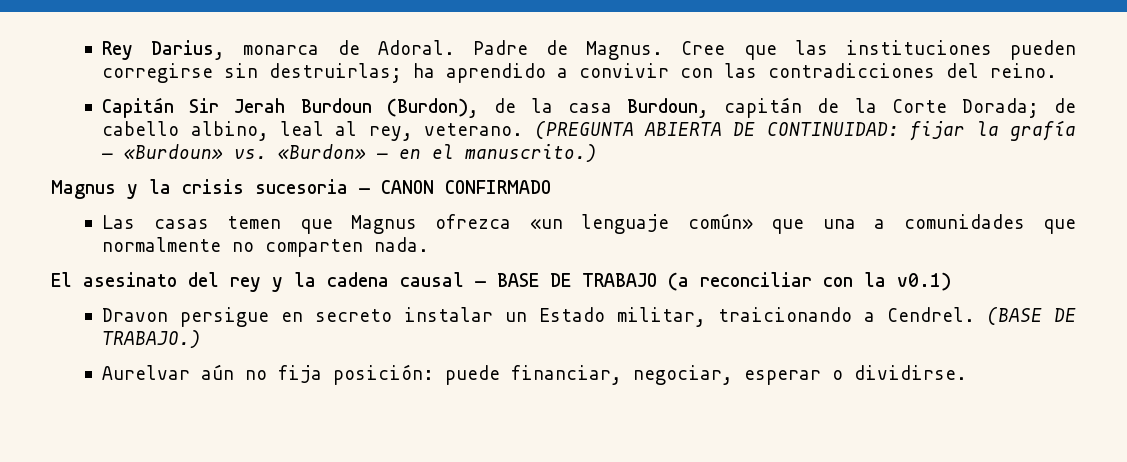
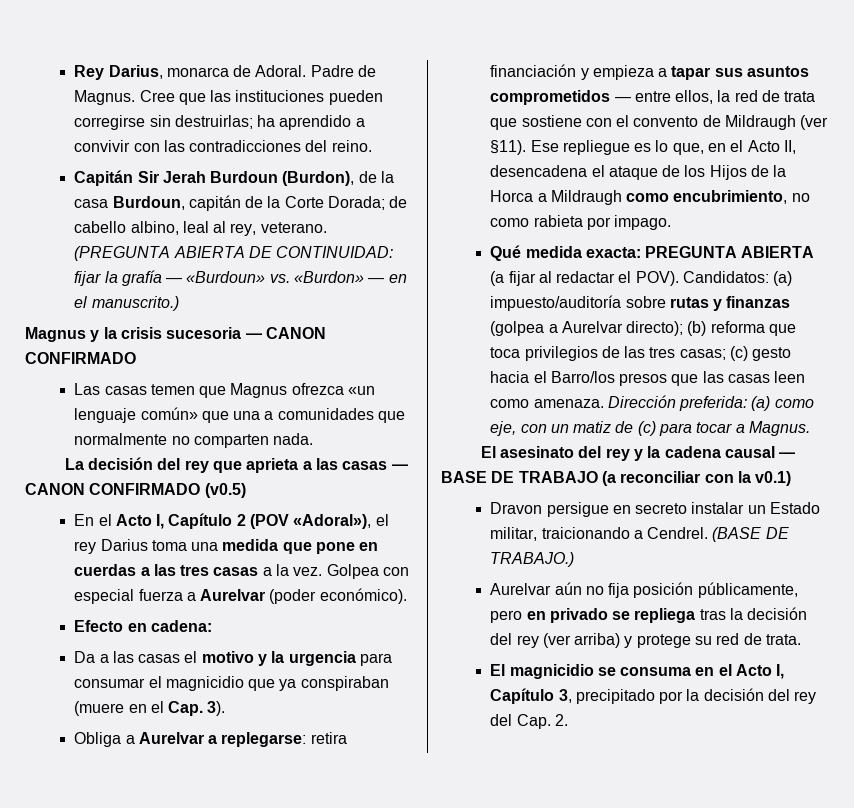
+ La decisión del rey que aprieta a las casas — CANON CONFIRMADO (v0.5)
+ En el Acto I, Capítulo 2 (POV «Adoral»), el rey Darius toma una medida que pone en cuerdas a las tres casas a la vez. Golpea con especial fuerza a Aurelvar (poder económico).
+ Efecto en cadena:
+ Da a las casas el motivo y la urgencia para consumar el magnicidio que ya conspiraban (muere en el Cap. 3).
+ Obliga a Aurelvar a replegarse: retira financiación y empieza a tapar sus asuntos comprometidos — entre ellos, la red de trata que sostiene con el convento de Mildraugh (ver §11). Ese repliegue es lo que, en el Acto II, desencadena el ataque de los Hijos de la Horca a Mildraugh como encubrimiento, no como rabieta por impago.
+ Qué medida exacta: PREGUNTA ABIERTA (a fijar al redactar el POV). Candidatos: (a) impuesto/auditoría sobre rutas y finanzas (golpea a Aurelvar directo); (b) reforma que toca privilegios de las tres casas; (c) gesto hacia el Barro/los presos que las casas leen como amenaza. Dirección preferida: (a) como eje, con un matiz de (c) para tocar a Magnus.
- Aurelvar aún no fija posición: puede financiar, negociar, esperar o dividirse.
+ Aurelvar aún no fija posición públicamente, pero en privado se repliega tras la decisión del rey (ver arriba) y protege su red de trata.
+ El magnicidio se consuma en el Acto I, Capítulo 3, precipitado por la decisión del rey del Cap. 2.

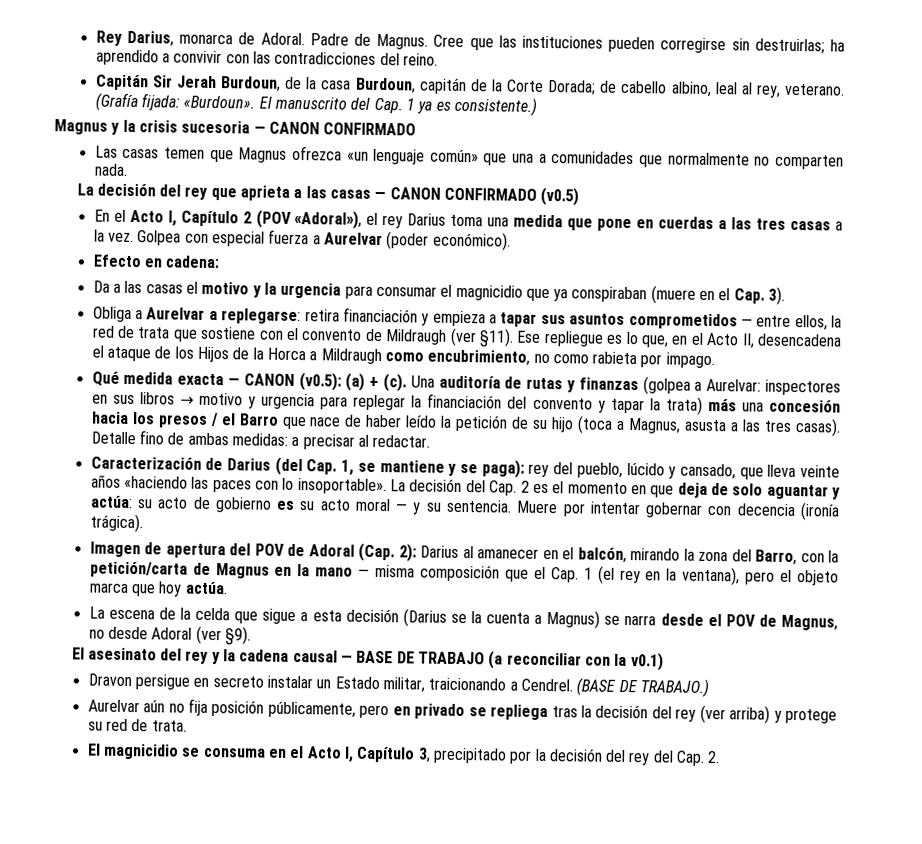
- Capitán Sir Jerah Burdoun (Burdon), de la casa Burdoun, capitán de la Corte Dorada; de cabello albino, leal al rey, veterano.
+ Capitán Sir Jerah Burdoun, de la casa Burdoun, capitán de la Corte Dorada; de cabello albino, leal al rey, veterano.
- (PREGUNTA ABIERTA DE CONTINUIDAD: fijar la grafía — «Burdoun» vs. «Burdon» — en el manuscrito.)
+ (Grafía fijada: «Burdoun». El manuscrito del Cap. 1 ya es consistente.)
- Qué medida exacta: PREGUNTA ABIERTA (a fijar al redactar el POV). Candidatos: (a) impuesto/auditoría sobre rutas y finanzas (golpea a Aurelvar directo); (b) reforma que toca privilegios de las tres casas; (c) gesto hacia el Barro/los presos que las casas leen como amenaza. Dirección preferida: (a) como eje, con un matiz de (c) para tocar a Magnus.
+ Qué medida exacta — CANON (v0.5): (a) + (c). Una auditoría de rutas y finanzas (golpea a Aurelvar: inspectores en sus libros → motivo y urgencia para replegar la financiación del convento y tapar la trata) más una concesión hacia los presos / el Barro que nace de haber leído la petición de su hijo (toca a Magnus, asusta a las tres casas). Detalle fino de ambas medidas: a precisar al redactar.
+ Caracterización de Darius (del Cap. 1, se mantiene y se paga): rey del pueblo, lúcido y cansado, que lleva veinte años «haciendo las paces con lo insoportable». La decisión del Cap. 2 es el momento en que deja de solo aguantar y actúa: su acto de gobierno es su acto moral — y su sentencia. Muere por intentar gobernar con decencia (ironía trágica).
+ Imagen de apertura del POV de Adoral (Cap. 2): Darius al amanecer en el balcón, mirando la zona del Barro, con la petición/carta de Magnus en la mano — misma composición que el Cap. 1 (el rey en la ventana), pero el objeto marca que hoy actúa.
+ La escena de la celda que sigue a esta decisión (Darius se la cuenta a Magnus) se narra desde el POV de Magnus, no desde Adoral (ver §9).

